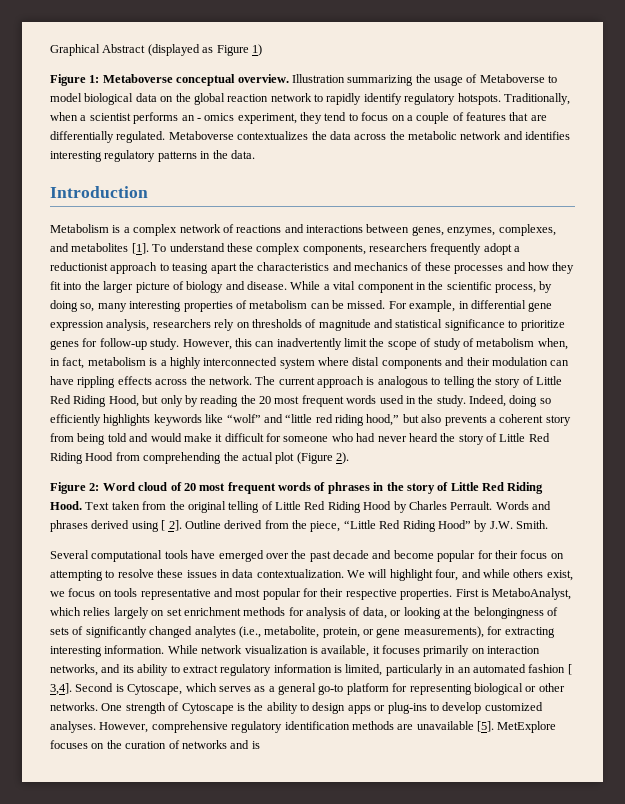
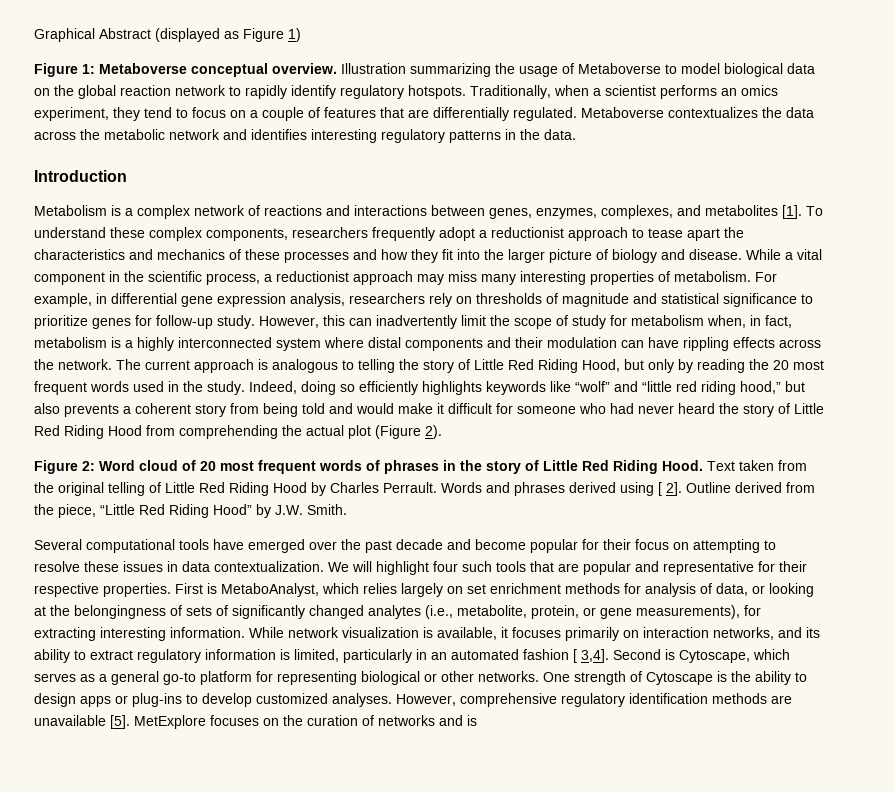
- Traditionally, when a scientist performs an - omics experiment, they tend to focus on a couple of features that are differentially regulated.
+ Traditionally, when a scientist performs an omics experiment, they tend to focus on a couple of features that are differentially regulated.
- To understand these complex components, researchers frequently adopt a reductionist approach to teasing apart the characteristics and mechanics of these processes and how they fit into the larger picture of biology and disease.
+ To understand these complex components, researchers frequently adopt a reductionist approach to tease apart the characteristics and mechanics of these processes and how they fit into the larger picture of biology and disease.
- While a vital component in the scientific process, by doing so, many interesting properties of metabolism can be missed.
+ While a vital component in the scientific process, a reductionist approach may miss many interesting properties of metabolism.
- However, this can inadvertently limit the scope of study of metabolism when, in fact, metabolism is a highly interconnected system where distal components and their modulation can have rippling effects across the network.
+ However, this can inadvertently limit the scope of study for metabolism when, in fact, metabolism is a highly interconnected system where distal components and their modulation can have rippling effects across the network.
- We will highlight four, and while others exist, we focus on tools representative and most popular for their respective properties.
+ We will highlight four such tools that are popular and representative for their respective properties.

